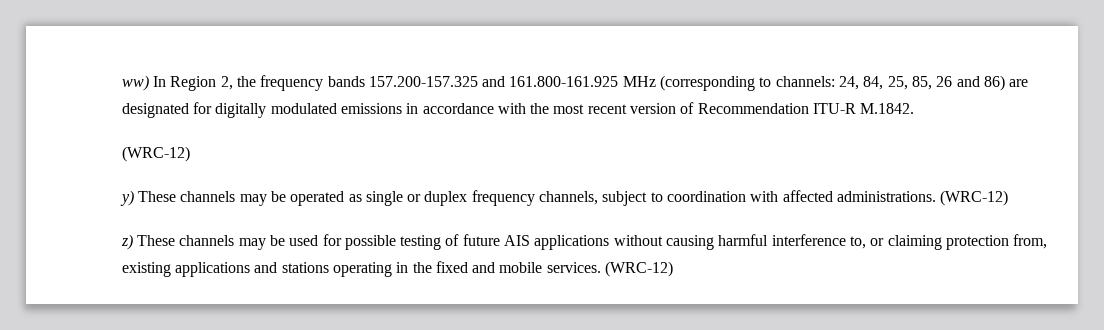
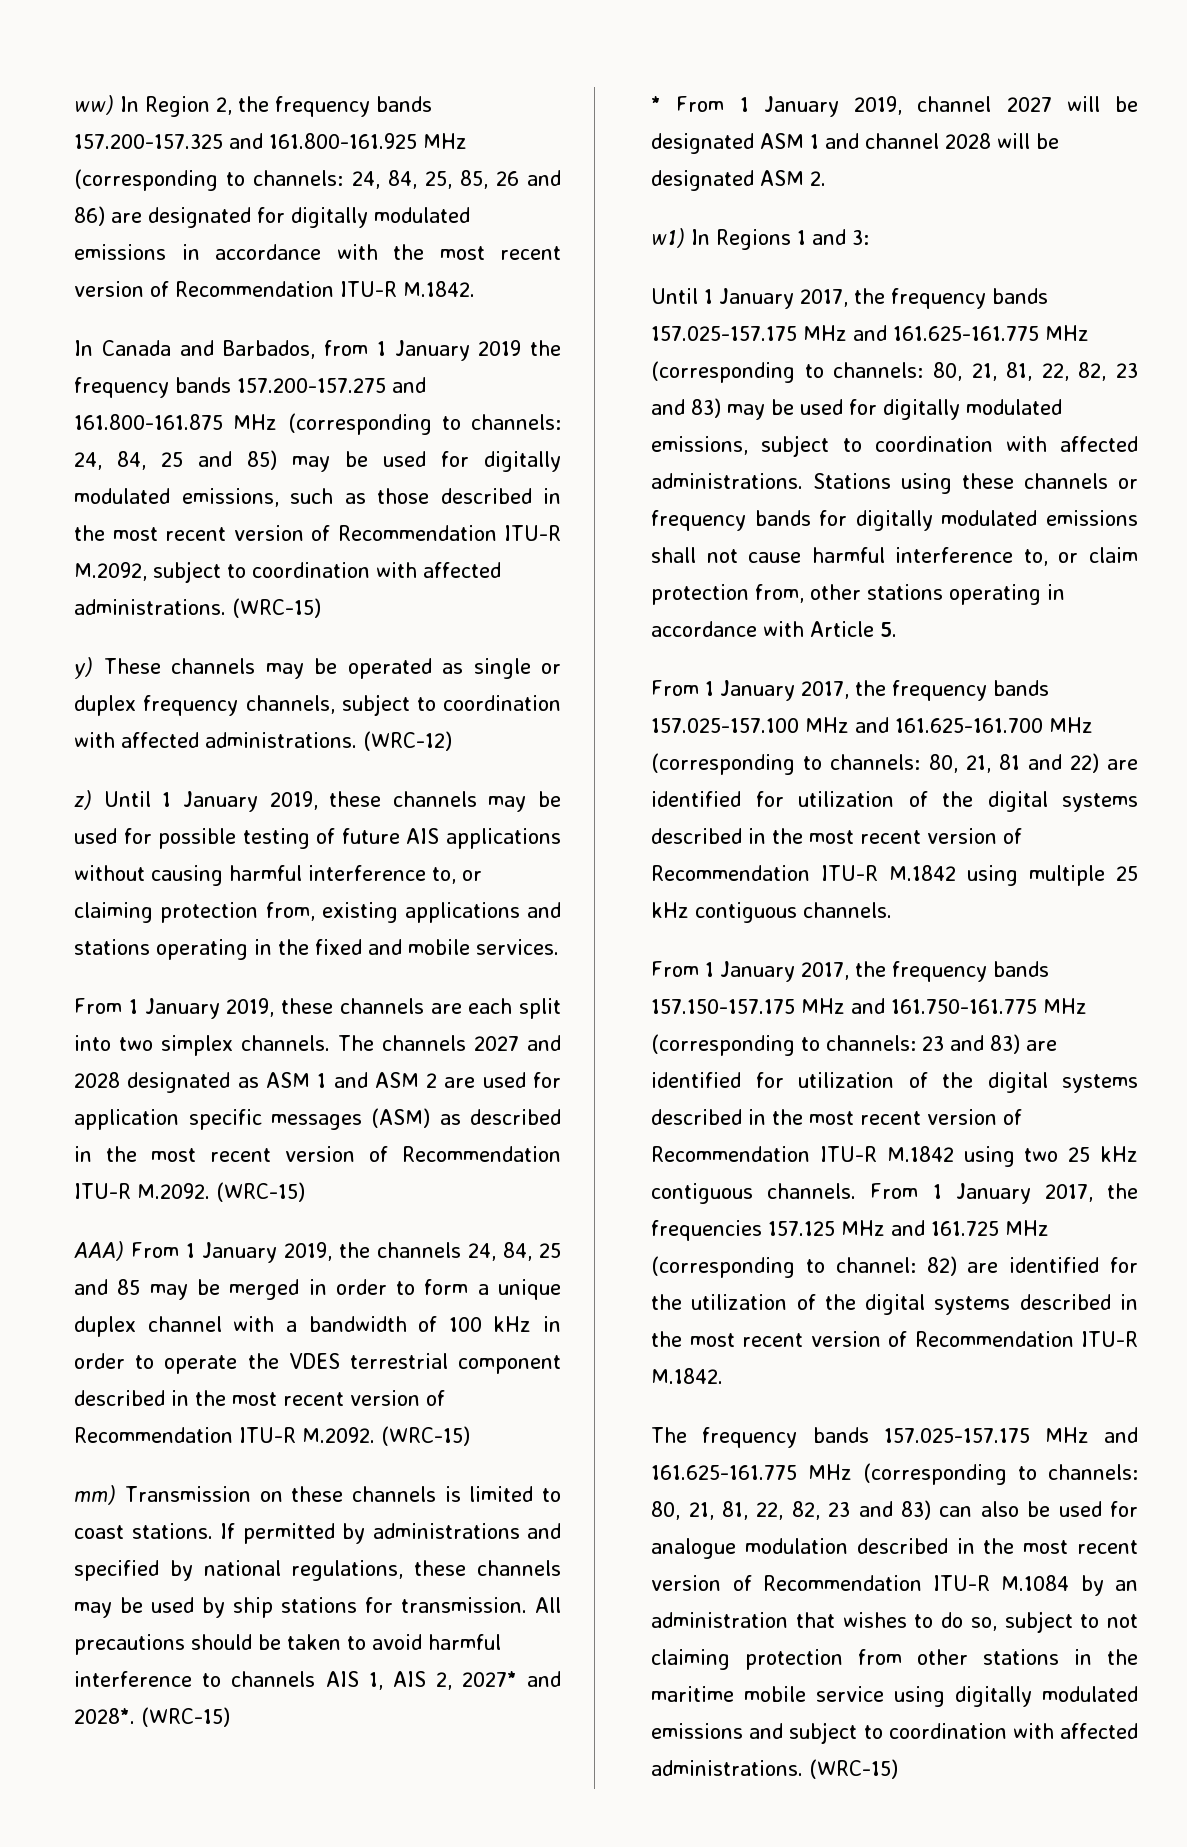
  ww) In Region 2, the frequency bands 157.200-157.325 and 161.800-161.925 MHz (corresponding to channels: 24, 84, 25, 85, 26 and 86) are designated for digitally modulated emissions in accordance with the most recent version of Recommendation ITU-R M.1842.
- (WRC-12)
+ In Canada and Barbados, from 1 January 2019 the frequency bands 157.200-157.275 and 161.800-161.875 MHz (corresponding to channels: 24, 84, 25 and 85) may be used for digitally modulated emissions, such as those described in the most recent version of Recommendation ITU-R M.2092, subject to coordination with affected administrations. (WRC-15)
- z) These channels may be used for possible testing of future AIS applications without causing harmful interference to, or claiming protection from, existing applications and stations operating in the fixed and mobile services. (WRC-12)
+ z) Until 1 January 2019, these channels may be used for possible testing of future AIS applications without causing harmful interference to, or claiming protection from, existing applications and stations operating in the fixed and mobile services.
+ From 1 January 2019, these channels are each split into two simplex channels. The channels 2027 and 2028 designated as ASM 1 and ASM 2 are used for application specific messages (ASM) as described in the most recent version of Recommendation ITU-R M.2092. (WRC-15)
+ AAA) From 1 January 2019, the channels 24, 84, 25 and 85 may be merged in order to form a unique duplex channel with a bandwidth of 100 kHz in order to operate the VDES terrestrial component described in the most recent version of Recommendation ITU-R M.2092. (WRC-15)
+ mm) Transmission on these channels is limited to coast stations. If permitted by administrations and specified by national regulations, these channels may be used by ship stations for transmission. All precautions should be taken to avoid harmful interference to channels AIS 1, AIS 2, 2027* and 2028*. (WRC-15)
+ * From 1 January 2019, channel 2027 will be designated ASM 1 and channel 2028 will be designated ASM 2.
+ w1) In Regions 1 and 3:
+ Until 1 January 2017, the frequency bands 157.025-157.175 MHz and 161.625-161.775 MHz (corresponding to channels: 80, 21, 81, 22, 82, 23 and 83) may be used for digitally modulated emissions, subject to coordination with affected administrations. Stations using these channels or frequency bands for digitally modulated emissions shall not cause harmful interference to, or claim protection from, other stations operating in accordance with Article 5.
+ From 1 January 2017, the frequency bands 157.025-157.100 MHz and 161.625-161.700 MHz (corresponding to channels: 80, 21, 81 and 22) are identified for utilization of the digital systems described in the most recent version of Recommendation ITU-R M.1842 using multiple 25 kHz contiguous channels.
+ From 1 January 2017, the frequency bands 157.150-157.175 MHz and 161.750-161.775 MHz (corresponding to channels: 23 and 83) are identified for utilization of the digital systems described in the most recent version of Recommendation ITU-R M.1842 using two 25 kHz contiguous channels. From 1 January 2017, the frequencies 157.125 MHz and 161.725 MHz (corresponding to channel: 82) are identified for the utilization of the digital systems described in the most recent version of Recommendation ITU-R M.1842.
+ The frequency bands 157.025-157.175 MHz and 161.625-161.775 MHz (corresponding to channels: 80, 21, 81, 22, 82, 23 and 83) can also be used for analogue modulation described in the most recent version of Recommendation ITU-R M.1084 by an administration that wishes to do so, subject to not claiming protection from other stations in the maritime mobile service using digitally modulated emissions and subject to coordination with affected administrations. (WRC-15)

